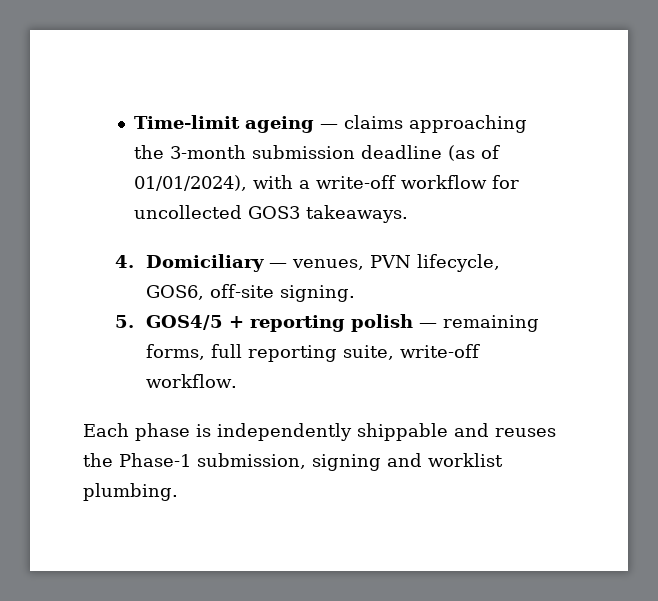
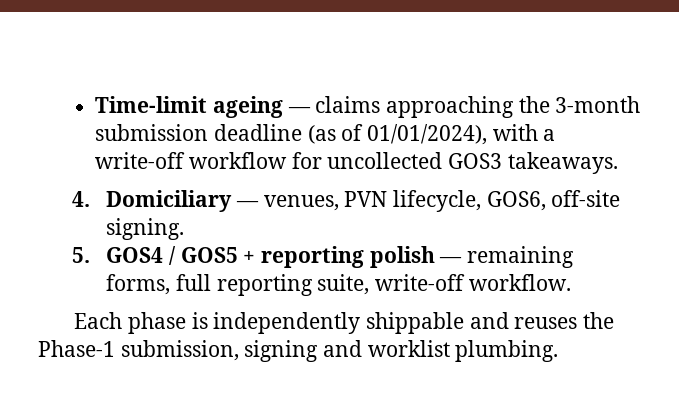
- 5. GOS4/5 + reporting polish — remaining forms, full reporting suite, write-off workflow.
+ 5. GOS4 / GOS5 + reporting polish — remaining forms, full reporting suite, write-off workflow.

